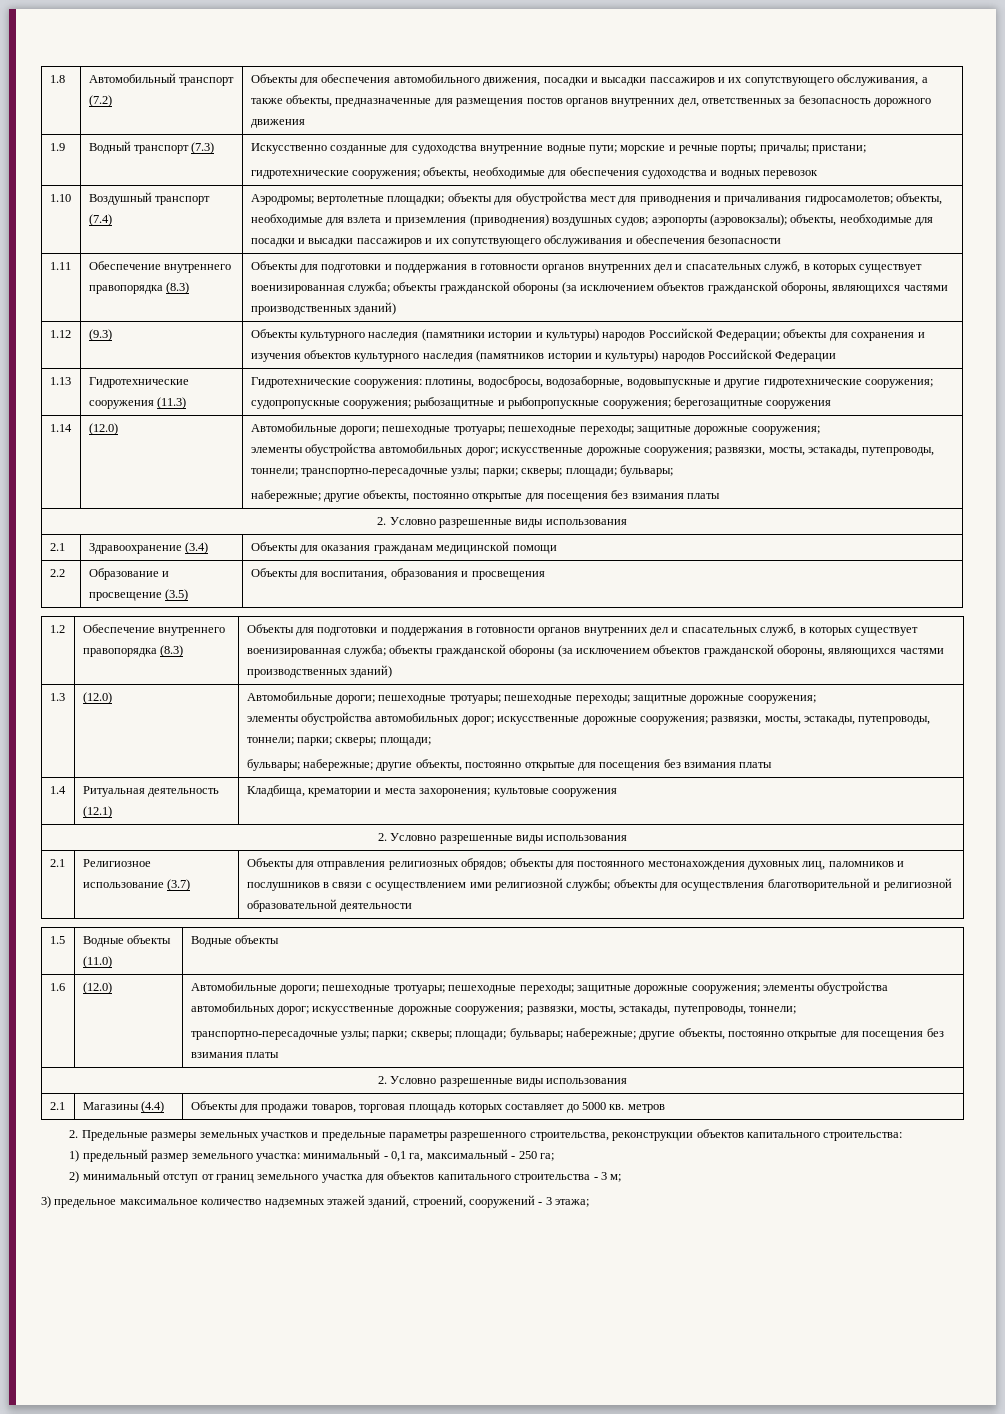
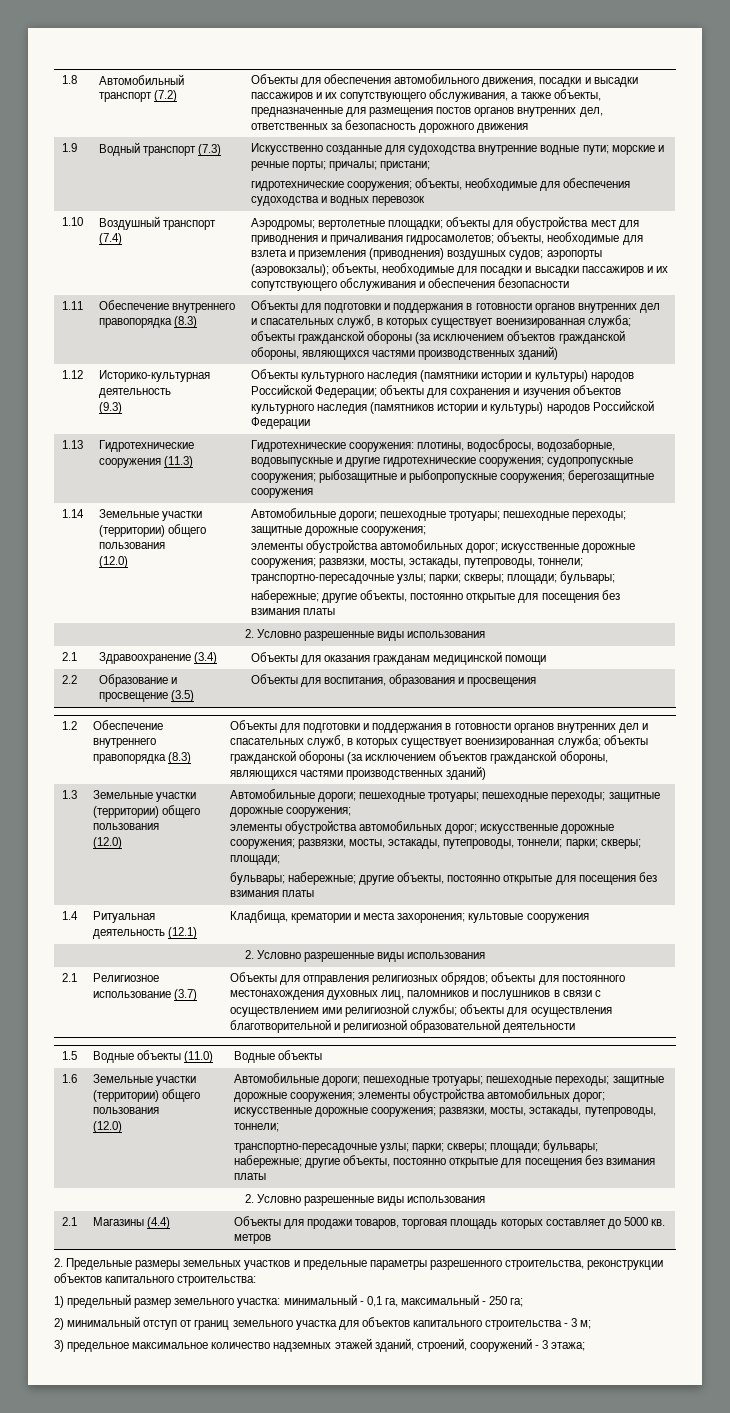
- 1.12 | (9.3) | Объекты культурного наследия (памятники истории и культуры) народов Российской Федерации; объекты для сохранения и изучения объектов культурного наследия (памятников истории и культуры) народов Российской Федерации
+ 1.12 | Историко-культурная деятельность
+ (9.3) | Объекты культурного наследия (памятники истории и культуры) народов Российской Федерации; объекты для сохранения и изучения объектов культурного наследия (памятников истории и культуры) народов Российской Федерации
- 1.14
+ 1.14 | Земельные участки (территории) общего пользования
- 1.3
+ 1.3 | Земельные участки (территории) общего пользования
- 1.6
+ 1.6 | Земельные участки (территории) общего пользования

